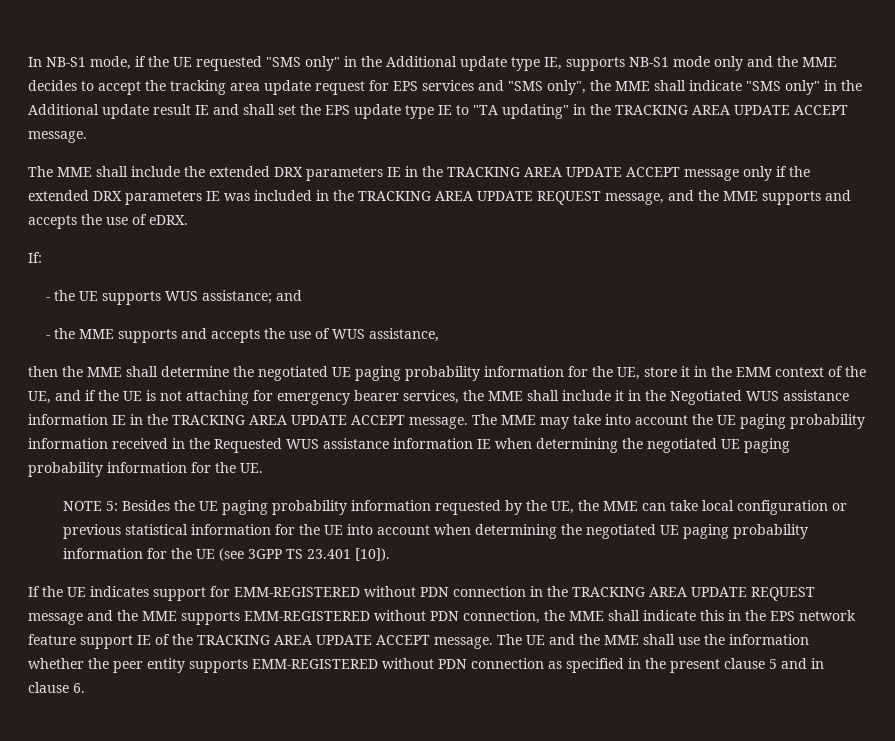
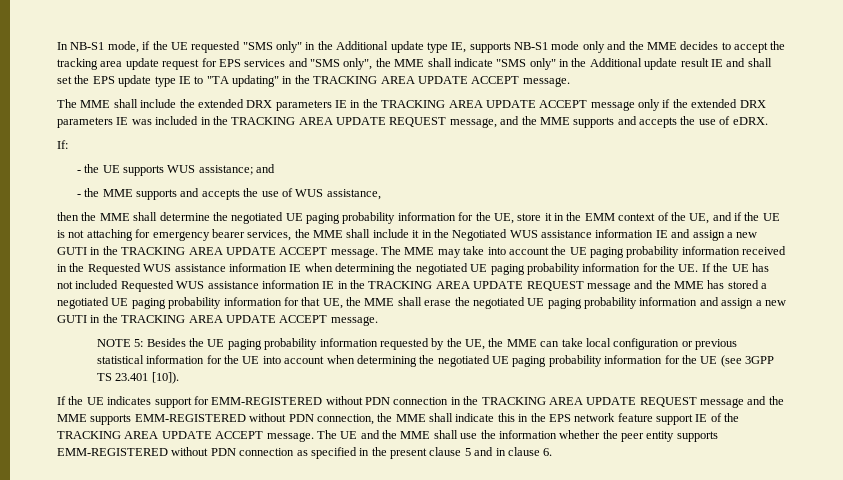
- then the MME shall determine the negotiated UE paging probability information for the UE, store it in the EMM context of the UE, and if the UE is not attaching for emergency bearer services, the MME shall include it in the Negotiated WUS assistance information IE in the TRACKING AREA UPDATE ACCEPT message.
+ then the MME shall determine the negotiated UE paging probability information for the UE, store it in the EMM context of the UE, and if the UE is not attaching for emergency bearer services, the MME shall include it in the Negotiated WUS assistance information IE and assign a new GUTI in the TRACKING AREA UPDATE ACCEPT message.
- The MME may take into account the UE paging probability information received in the Requested WUS assistance information IE when determining the negotiated UE paging probability information for the UE.
+ The MME may take into account the UE paging probability information received in the Requested WUS assistance information IE when determining the negotiated UE paging probability information for the UE. If the UE has not included Requested WUS assistance information IE in the TRACKING AREA UPDATE REQUEST message and the MME has stored a negotiated UE paging probability information for that UE, the MME shall erase the negotiated UE paging probability information and assign a new GUTI in the TRACKING AREA UPDATE ACCEPT message.

